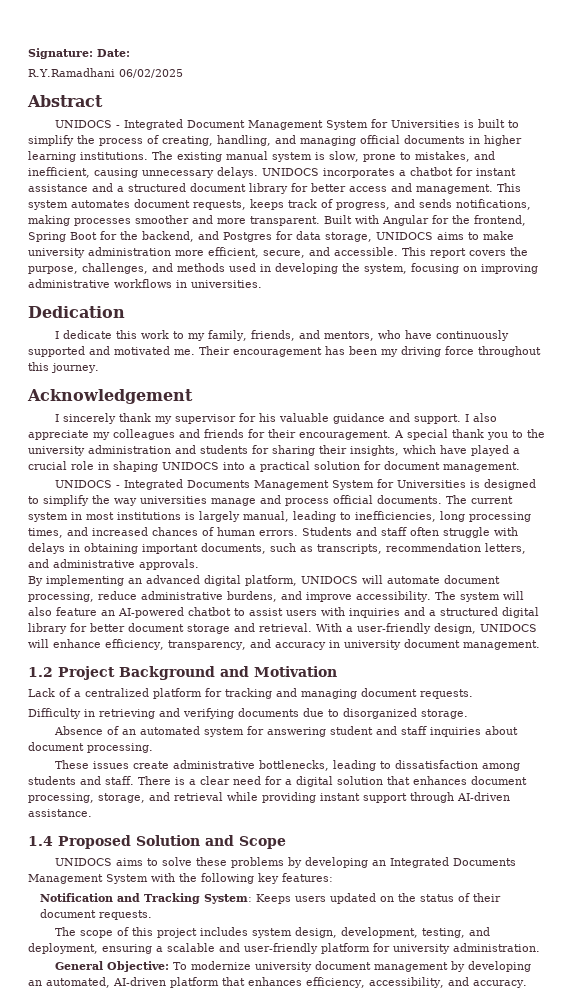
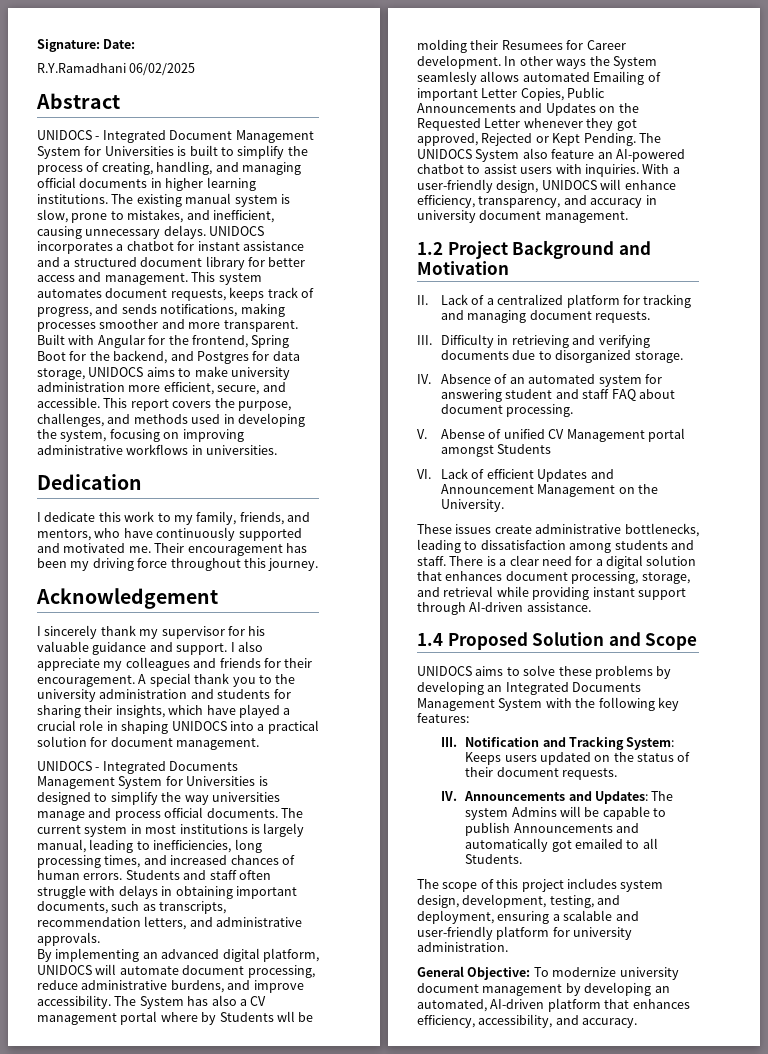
- The system will also feature an AI-powered chatbot to assist users with inquiries and a structured digital library for better document storage and retrieval.
+ The System has also a CV management portal where by Students wll be molding their Resumees for Career development. In other ways the System seamlesly allows automated Emailing of important Letter Copies, Public Announcements and Updates on the Requested Letter whenever they got approved, Rejected or Kept Pending. The UNIDOCS System also feature an AI-powered chatbot to assist users with inquiries.
- Lack of a centralized platform for tracking and managing document requests.
+ II. Lack of a centralized platform for tracking and managing document requests.
- Difficulty in retrieving and verifying documents due to disorganized storage.
+ III. Difficulty in retrieving and verifying documents due to disorganized storage.
- Absence of an automated system for answering student and staff inquiries about document processing.
+ IV. Absence of an automated system for answering student and staff FAQ about document processing.
+ V. Abense of unified CV Management portal amongst Students
+ VI. Lack of efficient Updates and Announcement Management on the University.
- Notification and Tracking System: Keeps users updated on the status of their document requests.
+ III. Notification and Tracking System: Keeps users updated on the status of their document requests.
+ IV. Announcements and Updates: The system Admins will be capable to publish Announcements and automatically got emailed to all Students.

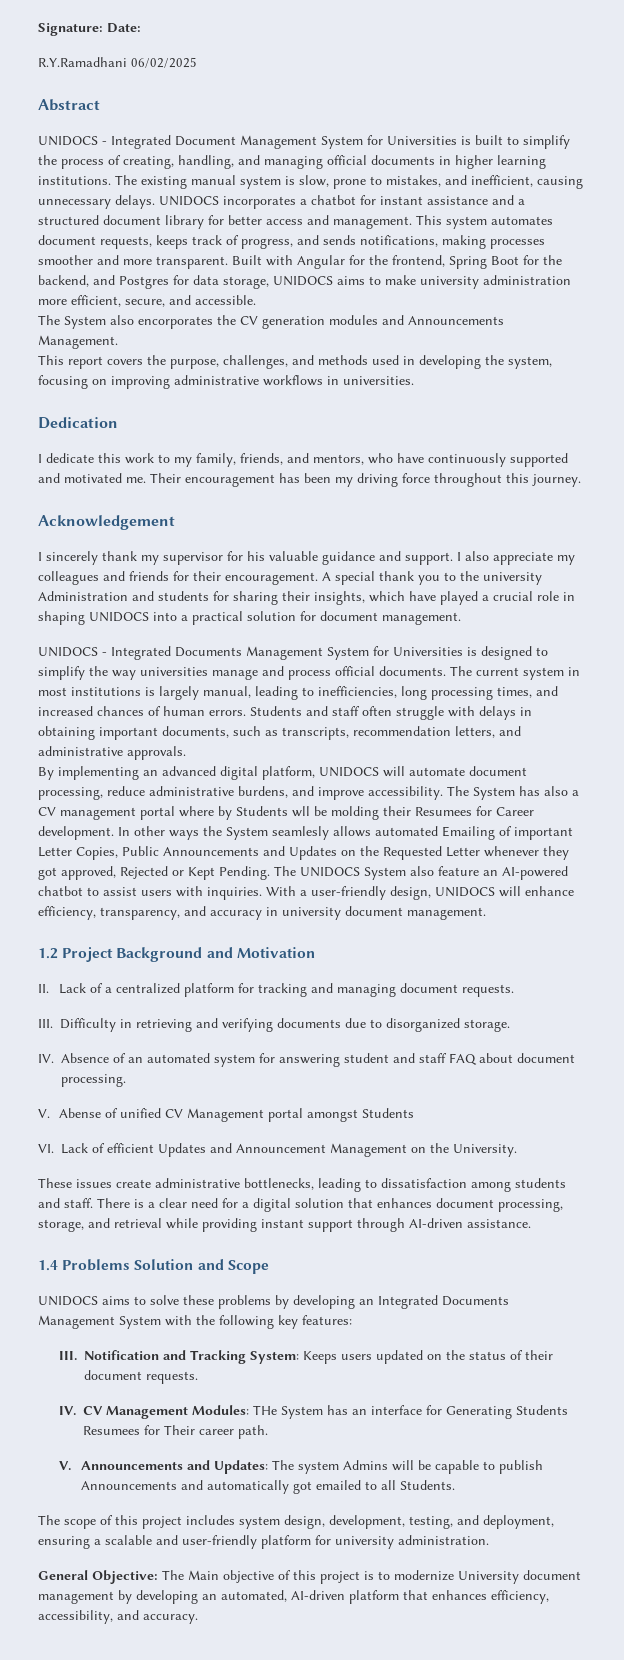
- Built with Angular for the frontend, Spring Boot for the backend, and Postgres for data storage, UNIDOCS aims to make university administration more efficient, secure, and accessible. This report covers the purpose, challenges, and methods used in developing the system, focusing on improving administrative workflows in universities.
+ Built with Angular for the frontend, Spring Boot for the backend, and Postgres for data storage, UNIDOCS aims to make university administration more efficient, secure, and accessible.
+ The System also encorporates the CV generation modules and Announcements Management.
+ This report covers the purpose, challenges, and methods used in developing the system, focusing on improving administrative workflows in universities.
- A special thank you to the university administration and students for sharing their insights, which have played a crucial role in shaping UNIDOCS into a practical solution for document management.
+ A special thank you to the university Administration and students for sharing their insights, which have played a crucial role in shaping UNIDOCS into a practical solution for document management.
- 1.4 Proposed Solution and Scope
+ 1.4 Problems Solution and Scope
- IV. Announcements and Updates: The system Admins will be capable to publish Announcements and automatically got emailed to all Students.
+ IV. CV Management Modules: THe System has an interface for Generating Students Resumees for Their career path.
+ V. Announcements and Updates: The system Admins will be capable to publish Announcements and automatically got emailed to all Students.
- General Objective: To modernize university document management by developing an automated, AI-driven platform that enhances efficiency, accessibility, and accuracy.
+ General Objective: The Main objective of this project is to modernize University document management by developing an automated, AI-driven platform that enhances efficiency, accessibility, and accuracy.

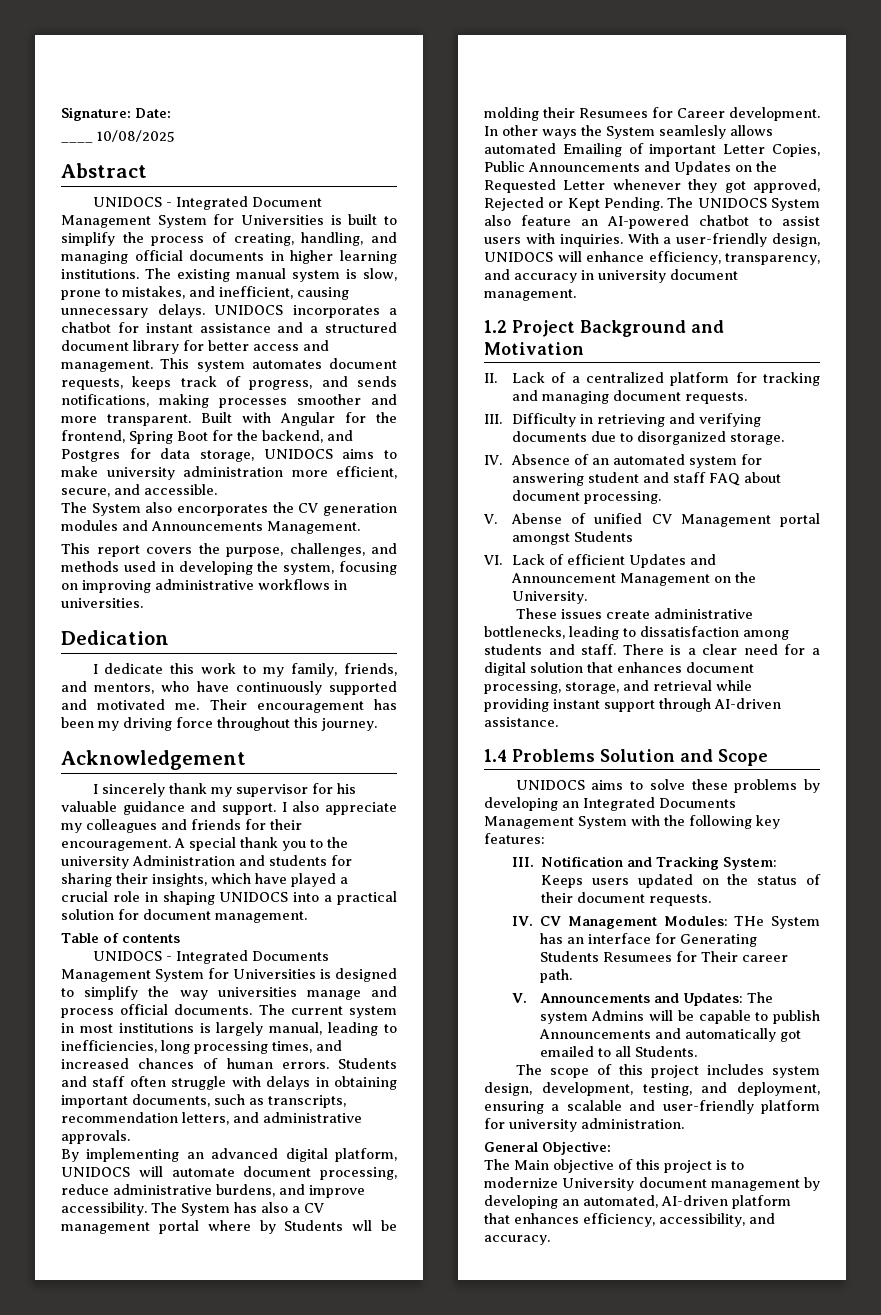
- R.Y.Ramadhani 06/02/2025
+ ____ 10/08/2025
+ Table of contents
- General Objective: The Main objective of this project is to modernize University document management by developing an automated, AI-driven platform that enhances efficiency, accessibility, and accuracy.
+ General Objective:
+ The Main objective of this project is to modernize University document management by developing an automated, AI-driven platform that enhances efficiency, accessibility, and accuracy.

